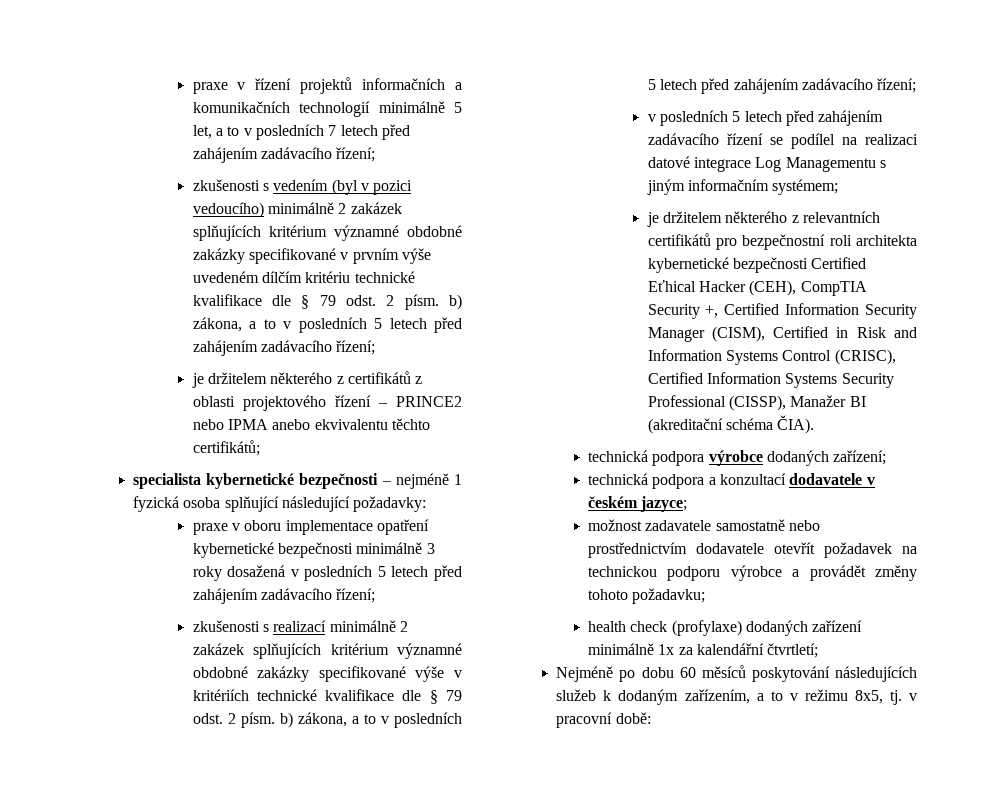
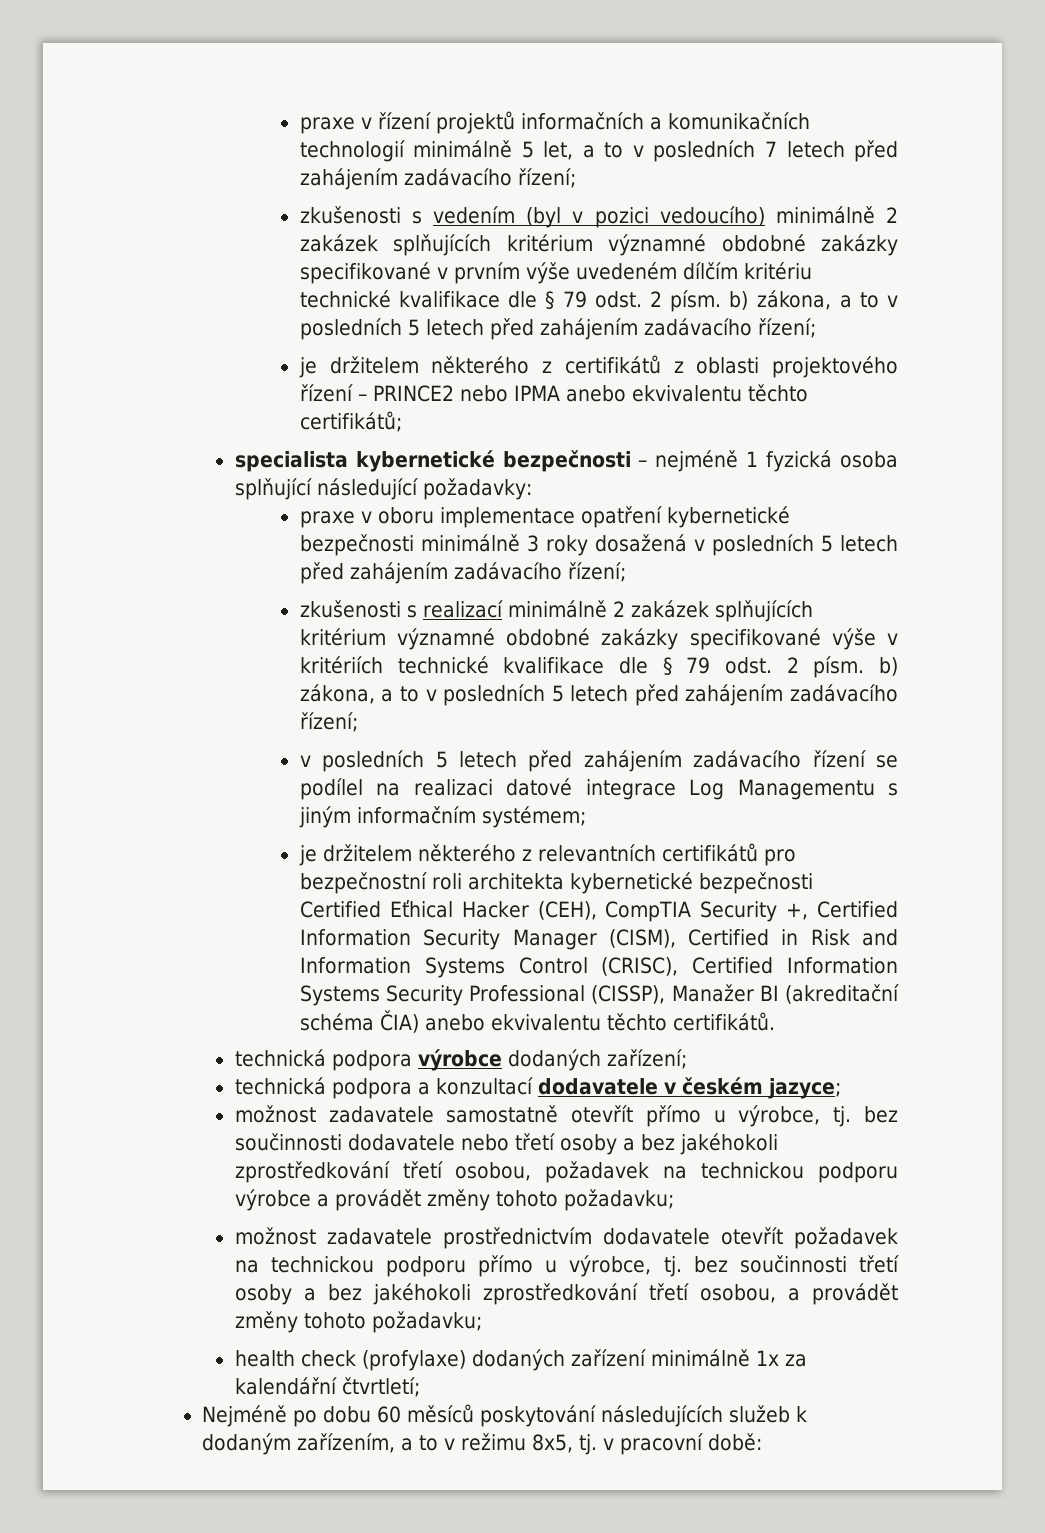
- je držitelem některého z relevantních certifikátů pro bezpečnostní roli architekta kybernetické bezpečnosti Certified Eťhical Hacker (CEH), CompTIA Security +, Certified Information Security Manager (CISM), Certified in Risk and Information Systems Control (CRISC), Certified Information Systems Security Professional (CISSP), Manažer BI (akreditační schéma ČIA).
+ je držitelem některého z relevantních certifikátů pro bezpečnostní roli architekta kybernetické bezpečnosti Certified Eťhical Hacker (CEH), CompTIA Security +, Certified Information Security Manager (CISM), Certified in Risk and Information Systems Control (CRISC), Certified Information Systems Security Professional (CISSP), Manažer BI (akreditační schéma ČIA) anebo ekvivalentu těchto certifikátů.
- možnost zadavatele samostatně nebo prostřednictvím dodavatele otevřít požadavek na technickou podporu výrobce a provádět změny tohoto požadavku;
+ možnost zadavatele samostatně otevřít přímo u výrobce, tj. bez součinnosti dodavatele nebo třetí osoby a bez jakéhokoli zprostředkování třetí osobou, požadavek na technickou podporu výrobce a provádět změny tohoto požadavku;
+ možnost zadavatele prostřednictvím dodavatele otevřít požadavek na technickou podporu přímo u výrobce, tj. bez součinnosti třetí osoby a bez jakéhokoli zprostředkování třetí osobou, a provádět změny tohoto požadavku;

